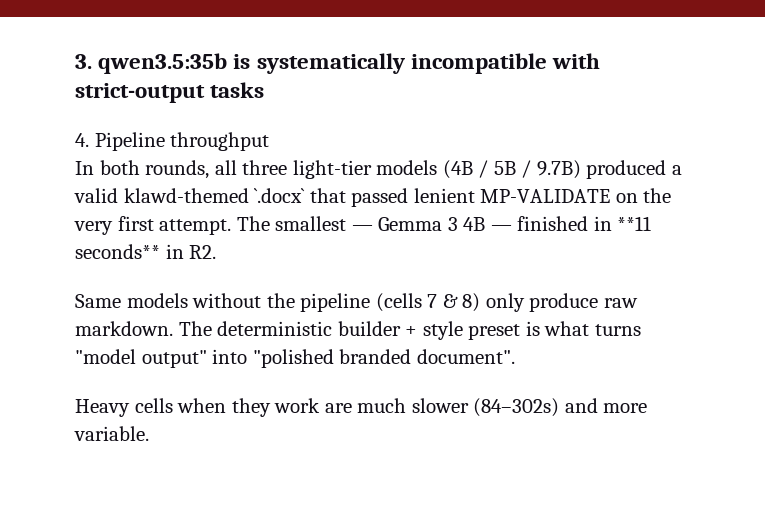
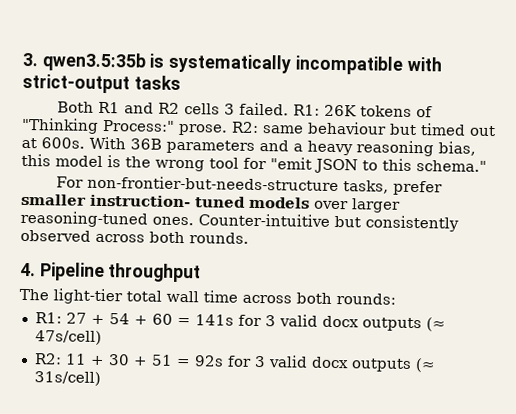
+ Both R1 and R2 cells 3 failed. R1: 26K tokens of "Thinking Process:" prose. R2: same behaviour but timed out at 600s. With 36B parameters and a heavy reasoning bias, this model is the wrong tool for "emit JSON to this schema."
+ For non-frontier-but-needs-structure tasks, prefer smaller instruction- tuned models over larger reasoning-tuned ones. Counter-intuitive but consistently observed across both rounds.
  4. Pipeline throughput
- In both rounds, all three light-tier models (4B / 5B / 9.7B) produced a valid klawd-themed `.docx` that passed lenient MP-VALIDATE on the very first attempt. The smallest — Gemma 3 4B — finished in **11 seconds** in R2.
- Same models without the pipeline (cells 7 & 8) only produce raw markdown. The deterministic builder + style preset is what turns "model output" into "polished branded document".
- Heavy cells when they work are much slower (84–302s) and more variable.
+ The light-tier total wall time across both rounds:
+ R1: 27 + 54 + 60 = 141s for 3 valid docx outputs (≈ 47s/cell)
+ R2: 11 + 30 + 51 = 92s for 3 valid docx outputs (≈ 31s/cell)

